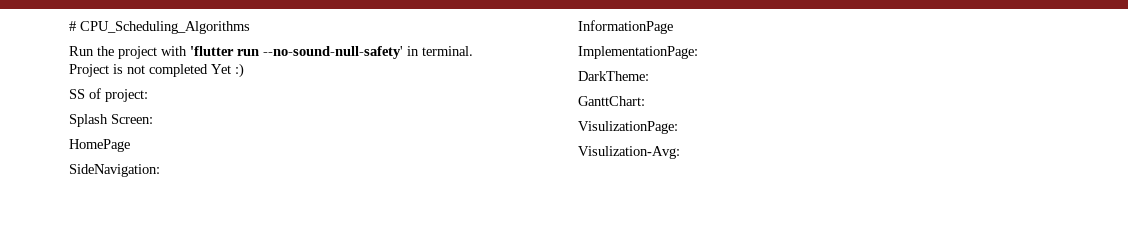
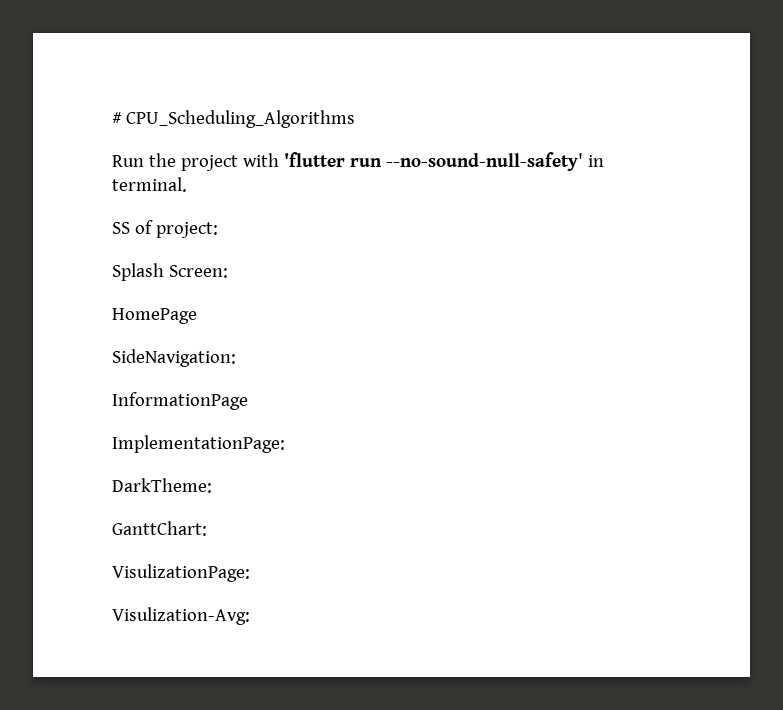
- Project is not completed Yet :)

